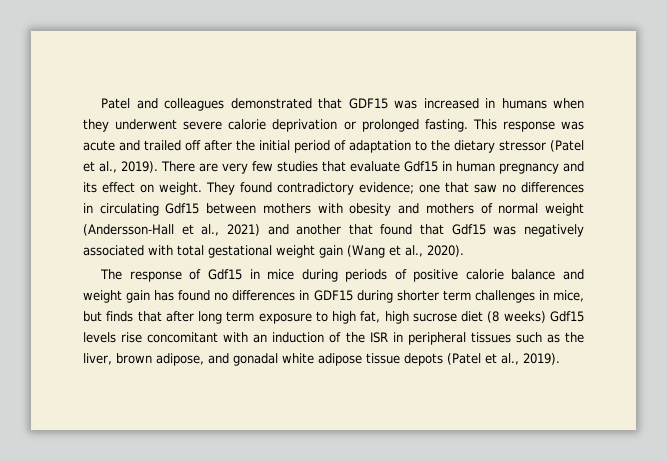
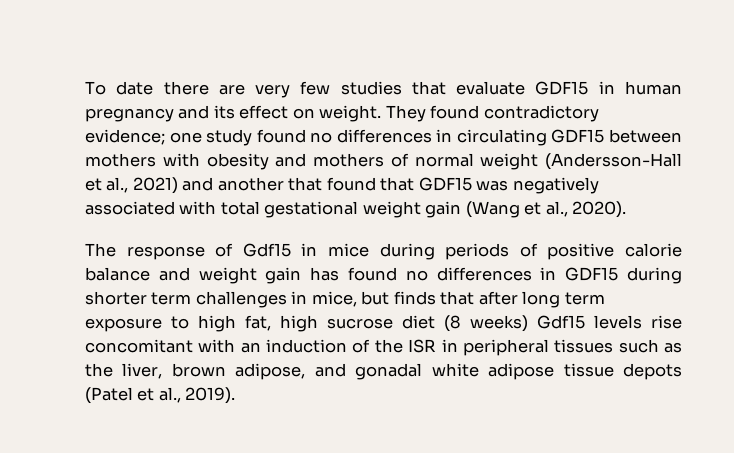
- Patel and colleagues demonstrated that GDF15 was increased in humans when they underwent severe calorie deprivation or prolonged fasting. This response was acute and trailed off after the initial period of adaptation to the dietary stressor (Patel et al., 2019). There are very few studies that evaluate Gdf15 in human pregnancy and its effect on weight.
+ To date there are very few studies that evaluate GDF15 in human pregnancy and its effect on weight.
- They found contradictory evidence; one that saw no differences in circulating Gdf15 between mothers with obesity and mothers of normal weight (Andersson-Hall et al., 2021) and another that found that Gdf15 was negatively associated with total gestational weight gain (Wang et al., 2020).
+ They found contradictory evidence; one study found no differences in circulating GDF15 between mothers with obesity and mothers of normal weight (Andersson-Hall et al., 2021) and another that found that GDF15 was negatively associated with total gestational weight gain (Wang et al., 2020).

